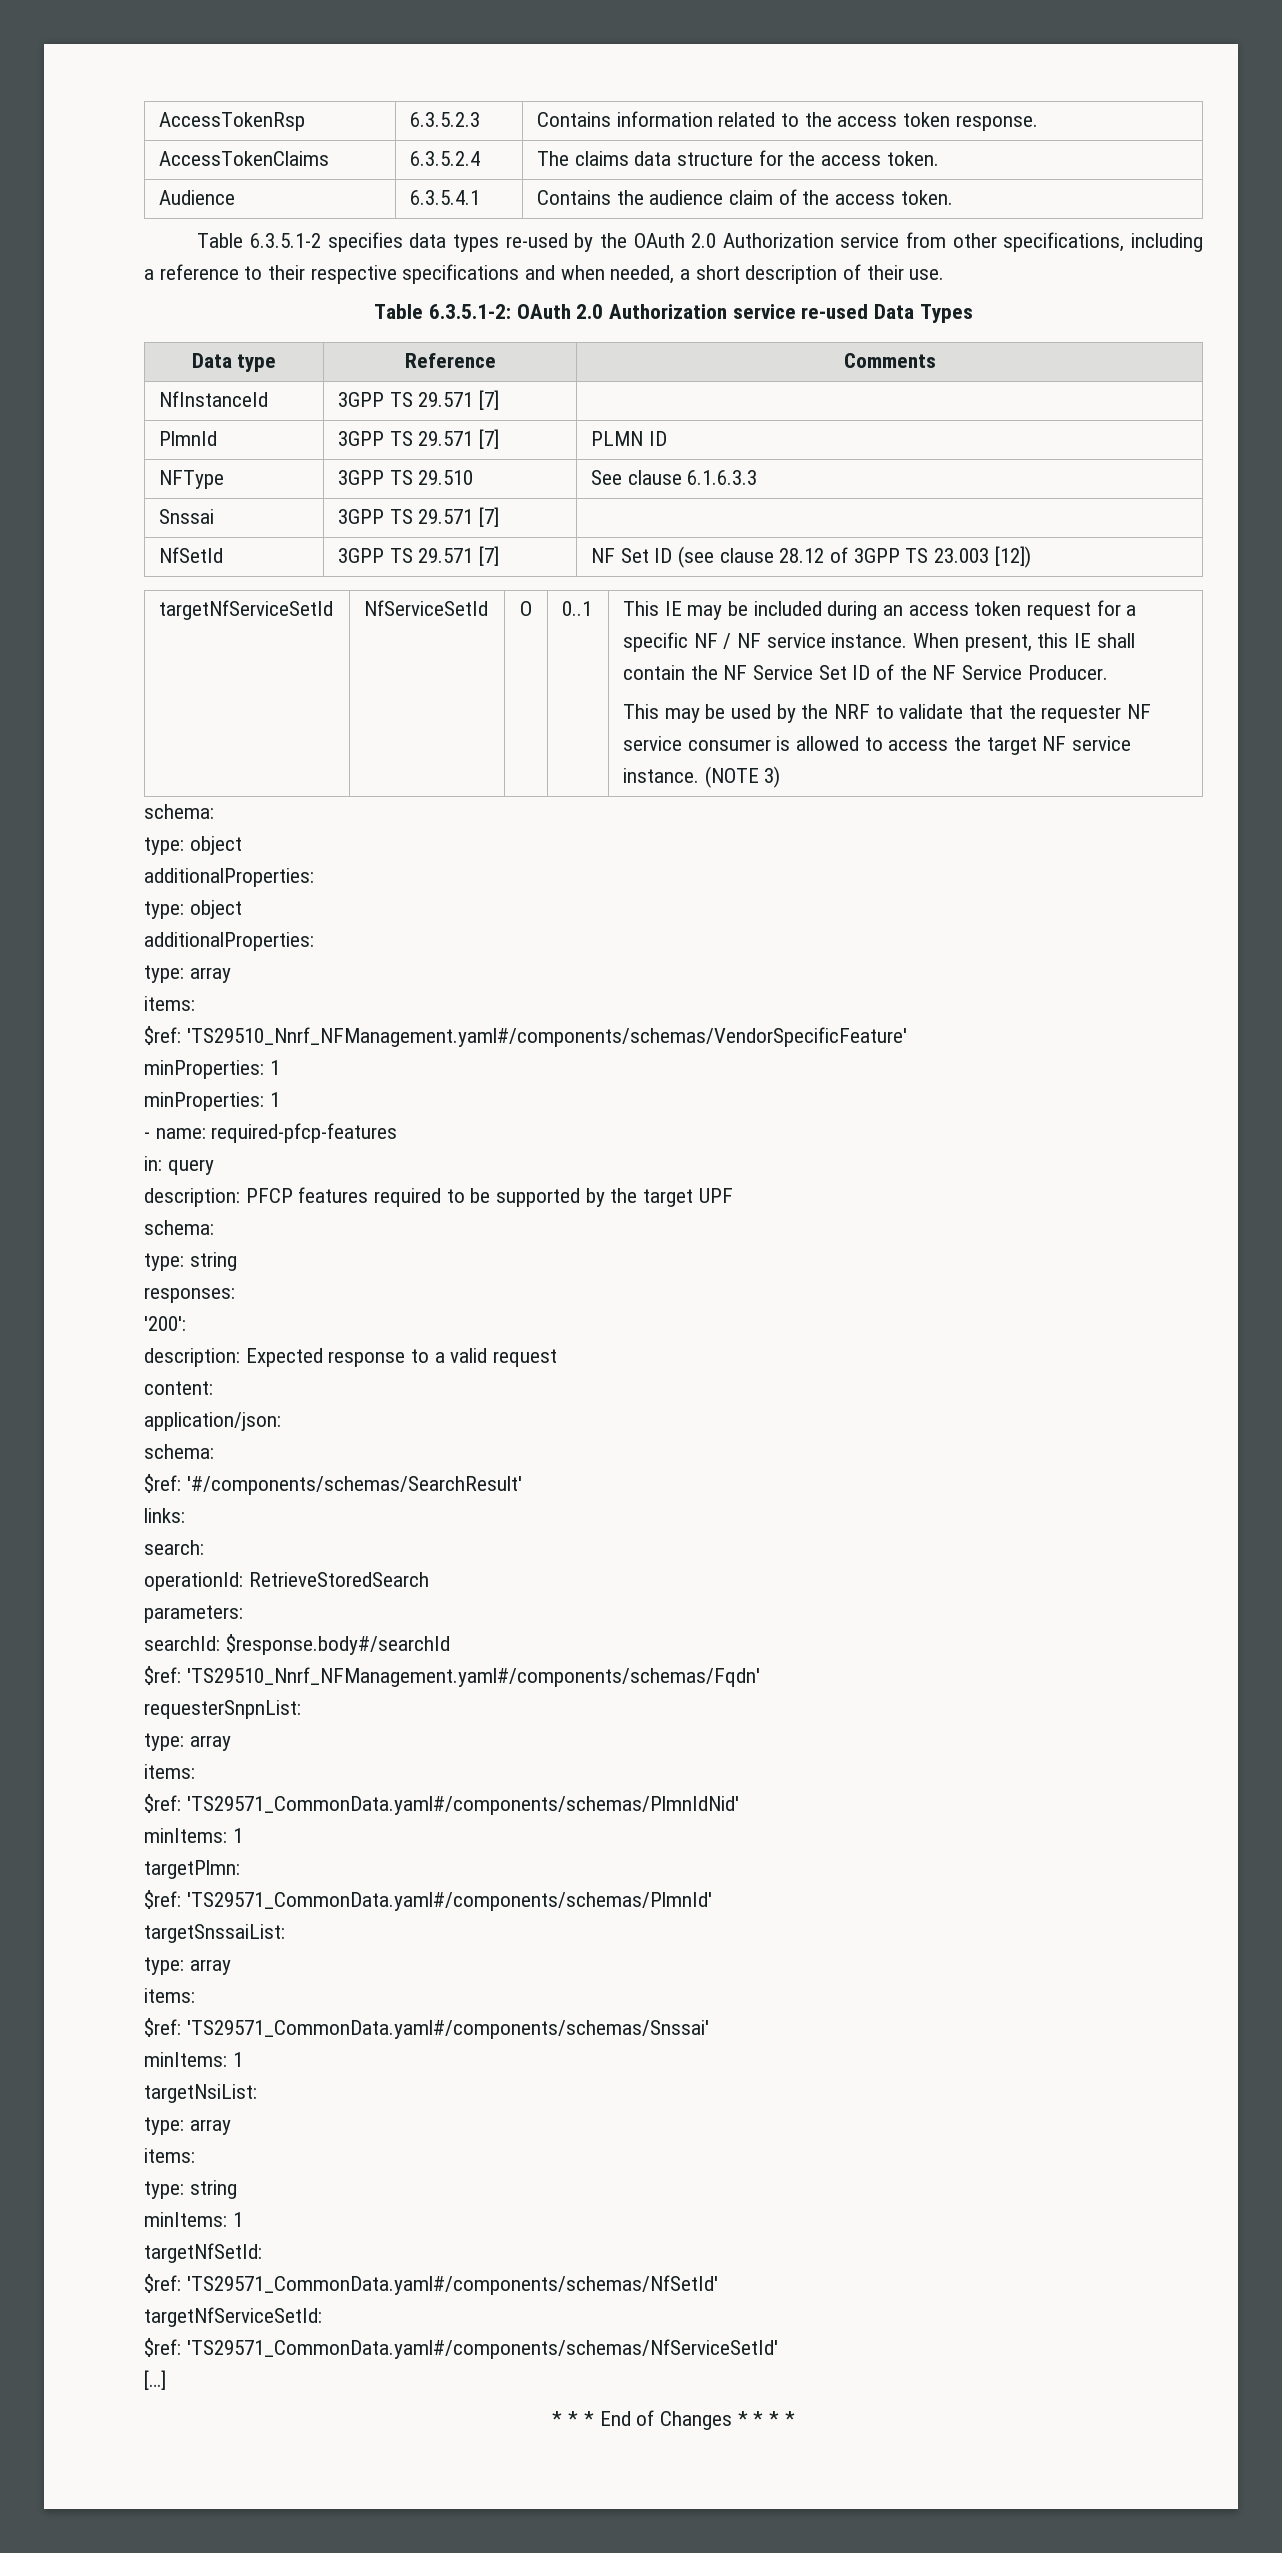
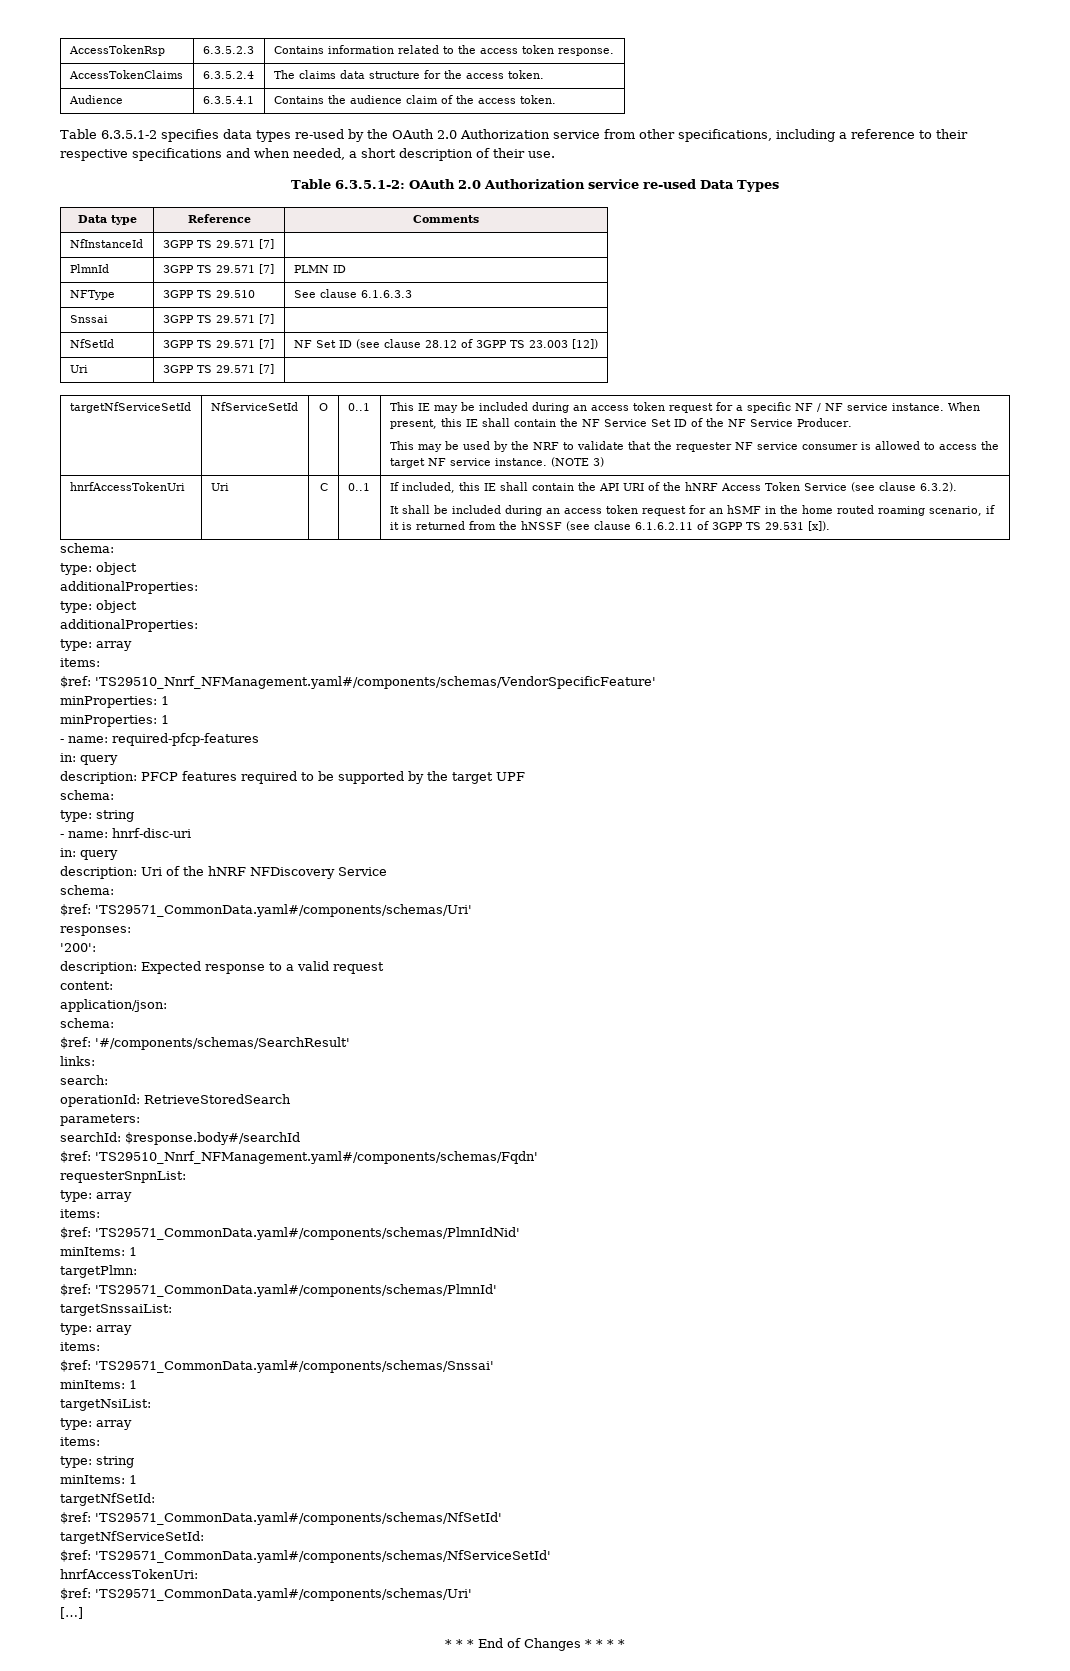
+ Uri | 3GPP TS 29.571 [7] |
+ hnrfAccessTokenUri | Uri | C | 0..1 | If included, this IE shall contain the API URI of the hNRF Access Token Service (see clause 6.3.2).
+ It shall be included during an access token request for an hSMF in the home routed roaming scenario, if it is returned from the hNSSF (see clause 6.1.6.2.11 of 3GPP TS 29.531 [x]).
+ - name: hnrf-disc-uri
+ in: query
+ description: Uri of the hNRF NFDiscovery Service
+ schema:
+ $ref: 'TS29571_CommonData.yaml#/components/schemas/Uri'
+ hnrfAccessTokenUri:
+ $ref: 'TS29571_CommonData.yaml#/components/schemas/Uri'

